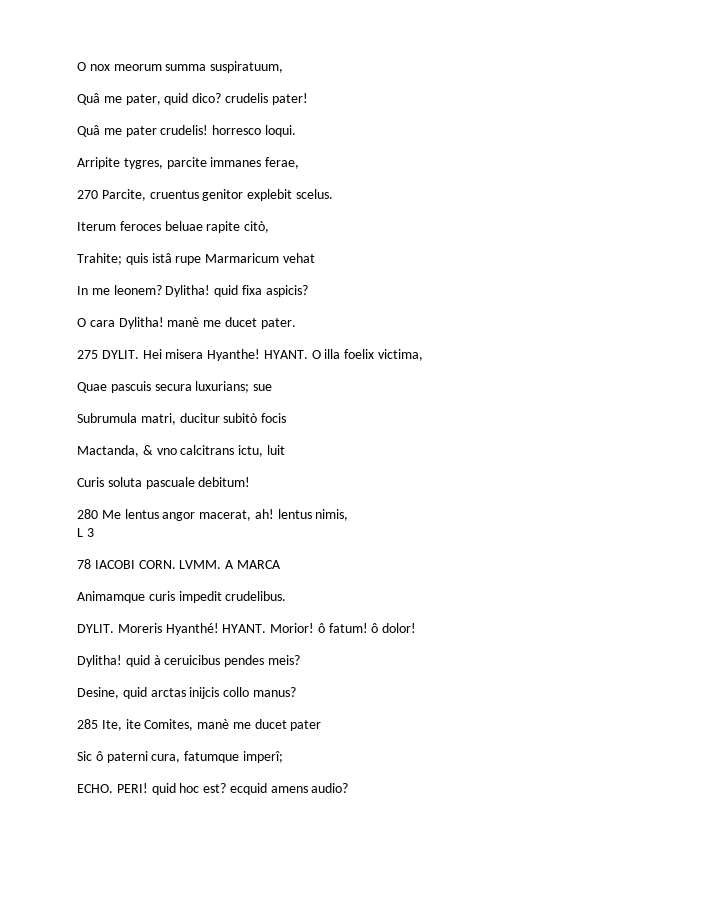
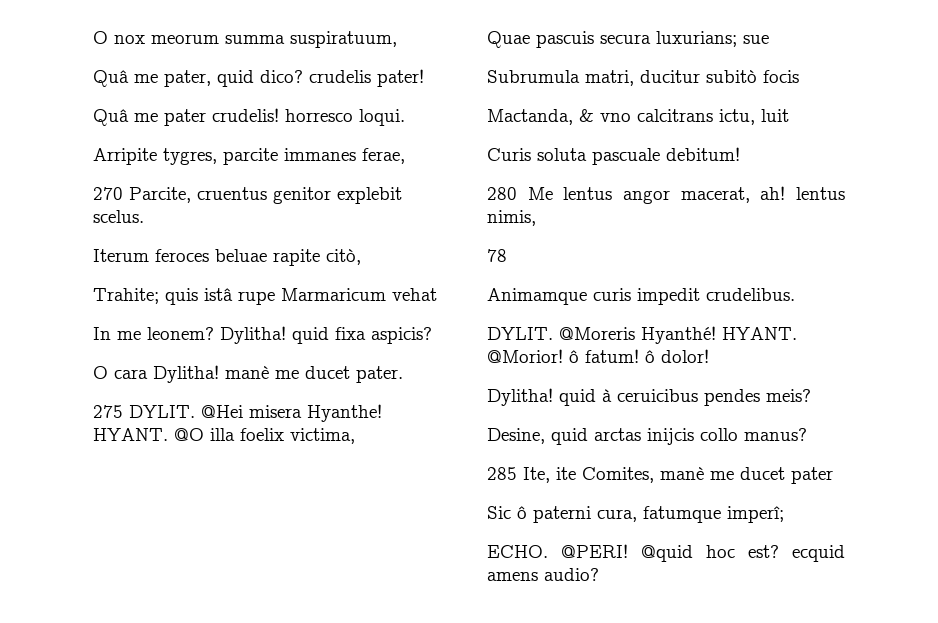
- Hei misera Hyanthe!
+ @Hei misera Hyanthe!
- O illa foelix victima,
+ @O illa foelix victima,
- L 3
- 78 IACOBI CORN. LVMM. A MARCA
+ 78
- Moreris Hyanthé!
+ @Moreris Hyanthé!
- Morior! ô fatum! ô dolor!
+ @Morior! ô fatum! ô dolor!
- PERI! quid hoc est? ecquid amens audio?
+ @PERI! @quid hoc est? ecquid amens audio?

